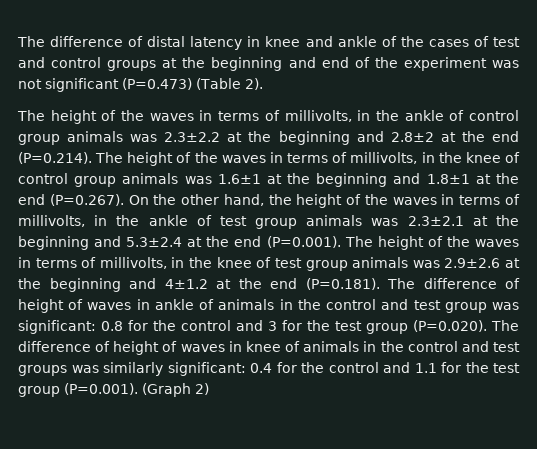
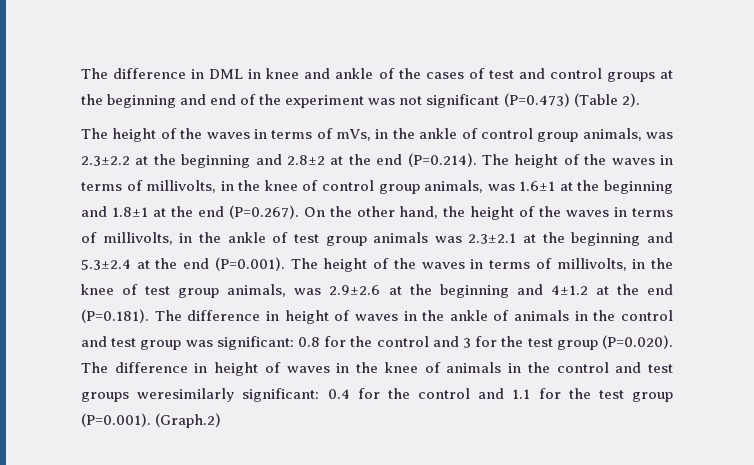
- The difference of distal latency in knee and ankle of the cases of test and control groups at the beginning and end of the experiment was not significant (P=0.473) (Table 2).
+ The difference in DML in knee and ankle of the cases of test and control groups at the beginning and end of the experiment was not significant (P=0.473) (Table 2).
- The height of the waves in terms of millivolts, in the ankle of control group animals was 2.3±2.2 at the beginning and 2.8±2 at the end (P=0.214). The height of the waves in terms of millivolts, in the knee of control group animals was 1.6±1 at the beginning and 1.8±1 at the end (P=0.267). On the other hand, the height of the waves in terms of millivolts, in the ankle of test group animals was 2.3±2.1 at the beginning and 5.3±2.4 at the end (P=0.001). The height of the waves in terms of millivolts, in the knee of test group animals was 2.9±2.6 at the beginning and 4±1.2 at the end (P=0.181). The difference of height of waves in ankle of animals in the control and test group was significant:
+ The height of the waves in terms of mVs, in the ankle of control group animals, was 2.3±2.2 at the beginning and 2.8±2 at the end (P=0.214). The height of the waves in terms of millivolts, in the knee of control group animals, was 1.6±1 at the beginning and 1.8±1 at the end (P=0.267). On the other hand, the height of the waves in terms of millivolts, in the ankle of test group animals was 2.3±2.1 at the beginning and 5.3±2.4 at the end (P=0.001). The height of the waves in terms of millivolts, in the knee of test group animals, was 2.9±2.6 at the beginning and 4±1.2 at the end (P=0.181). The difference in height of waves in the ankle of animals in the control and test group was significant:
- 0.8 for the control and 3 for the test group (P=0.020). The difference of height of waves in knee of animals in the control and test groups was similarly significant:
+ 0.8 for the control and 3 for the test group (P=0.020). The difference in height of waves in the knee of animals in the control and test groups weresimilarly significant:
- 0.4 for the control and 1.1 for the test group (P=0.001). (Graph 2)
+ 0.4 for the control and 1.1 for the test group (P=0.001). (Graph.2)

